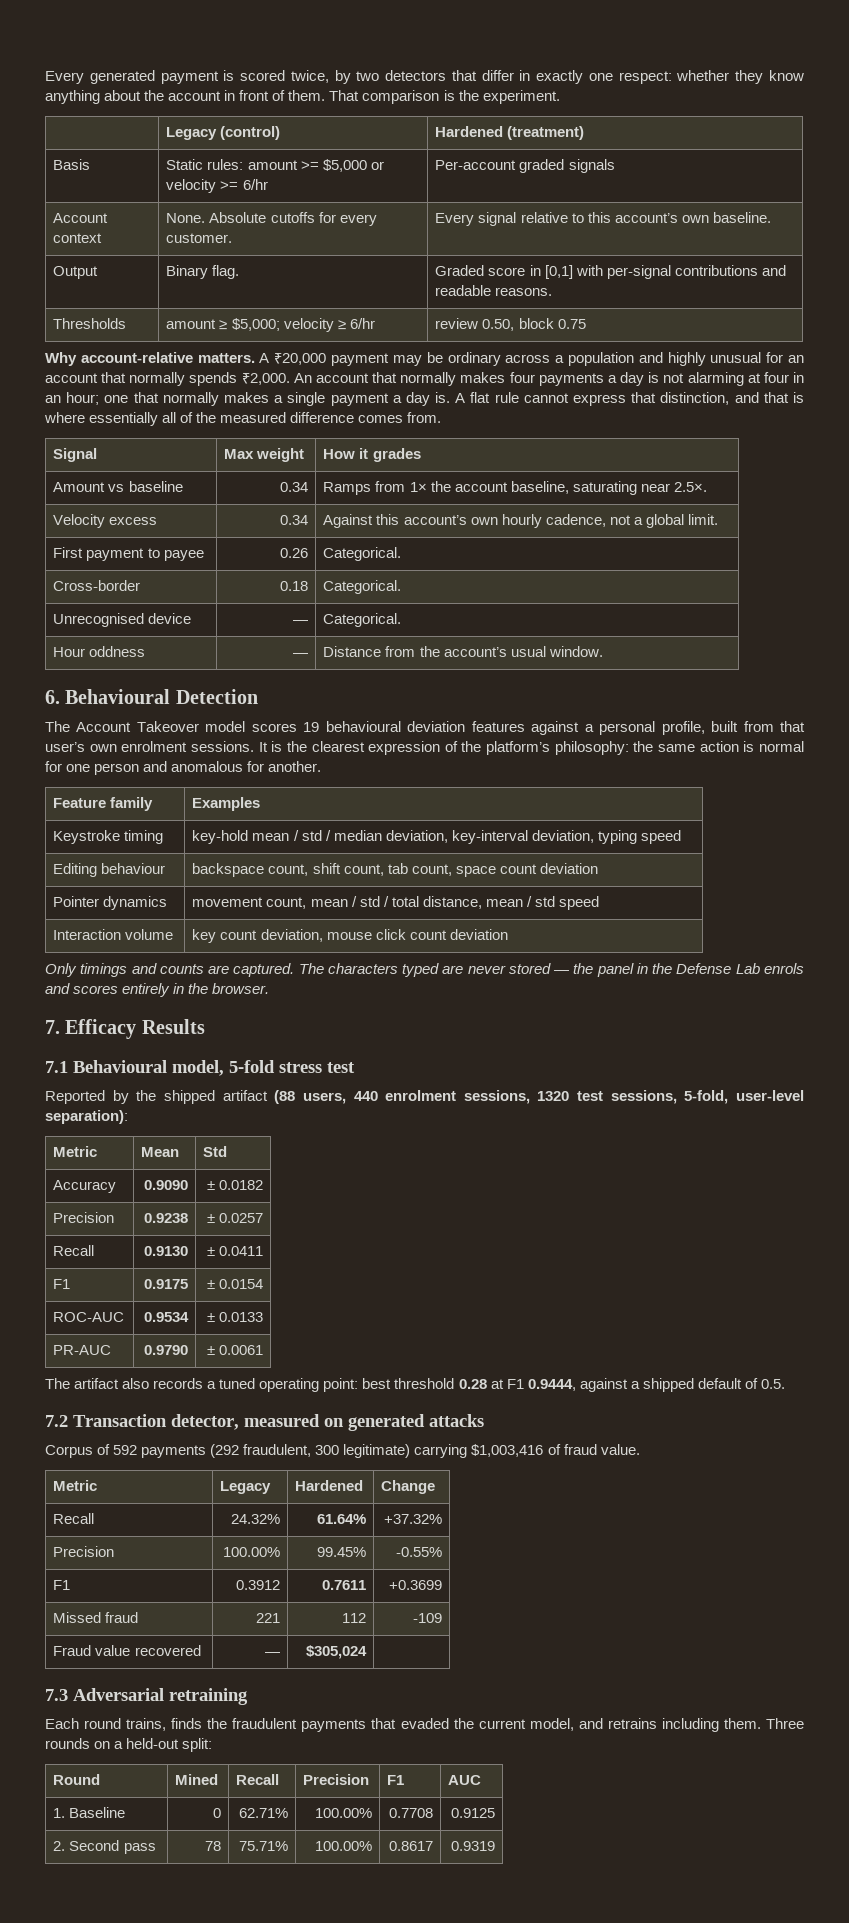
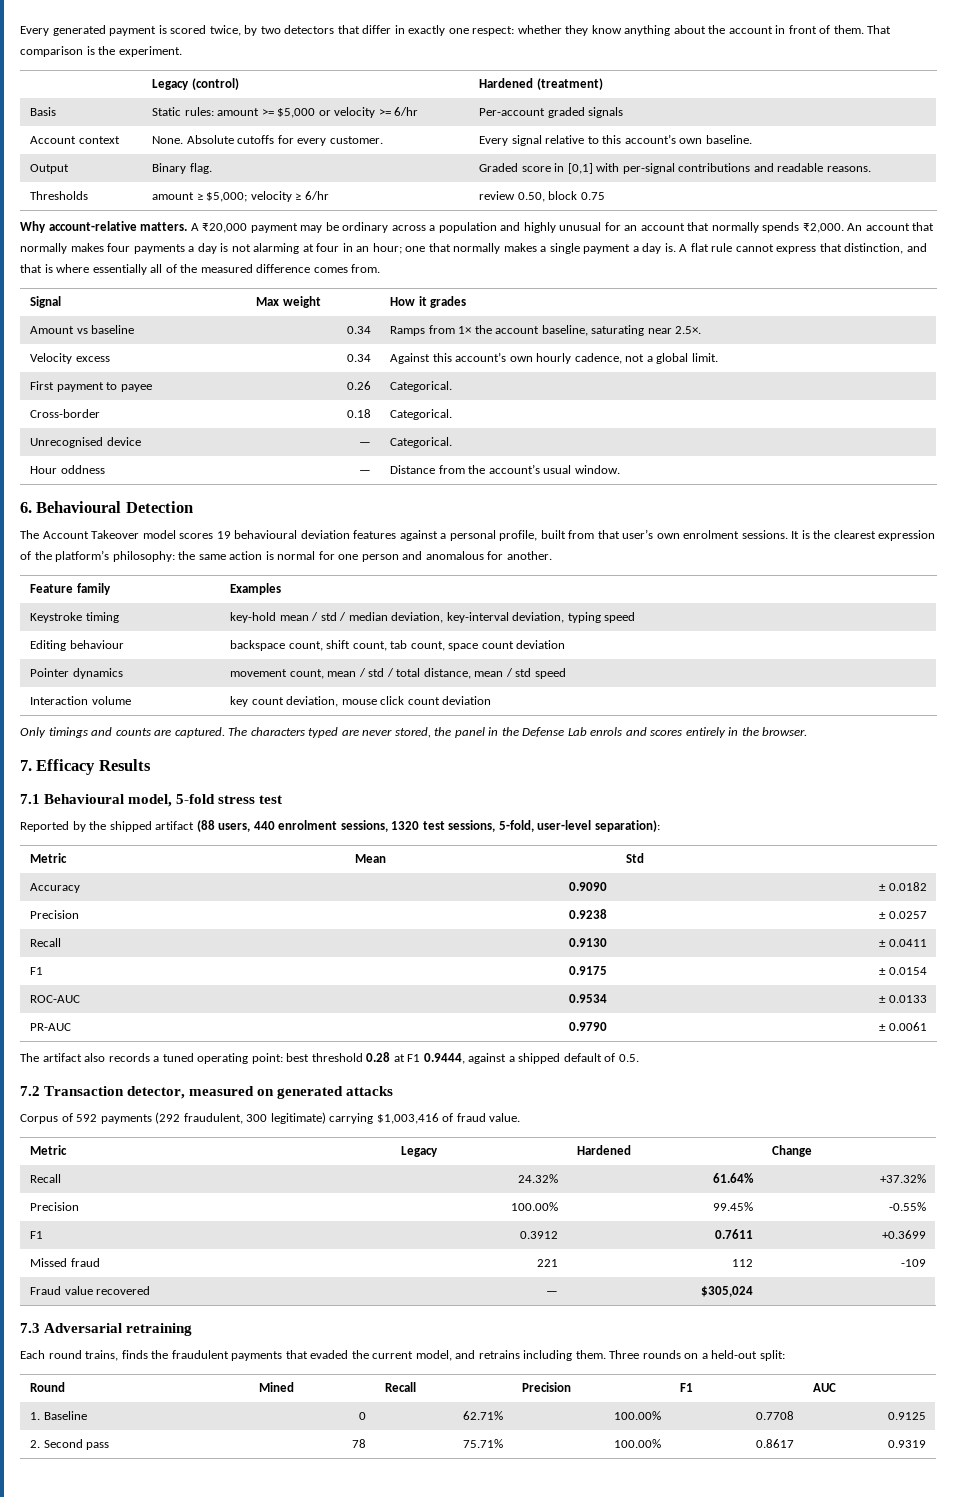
- The characters typed are never stored — the panel in the Defense Lab enrols and scores entirely in the browser.
+ The characters typed are never stored, the panel in the Defense Lab enrols and scores entirely in the browser.

